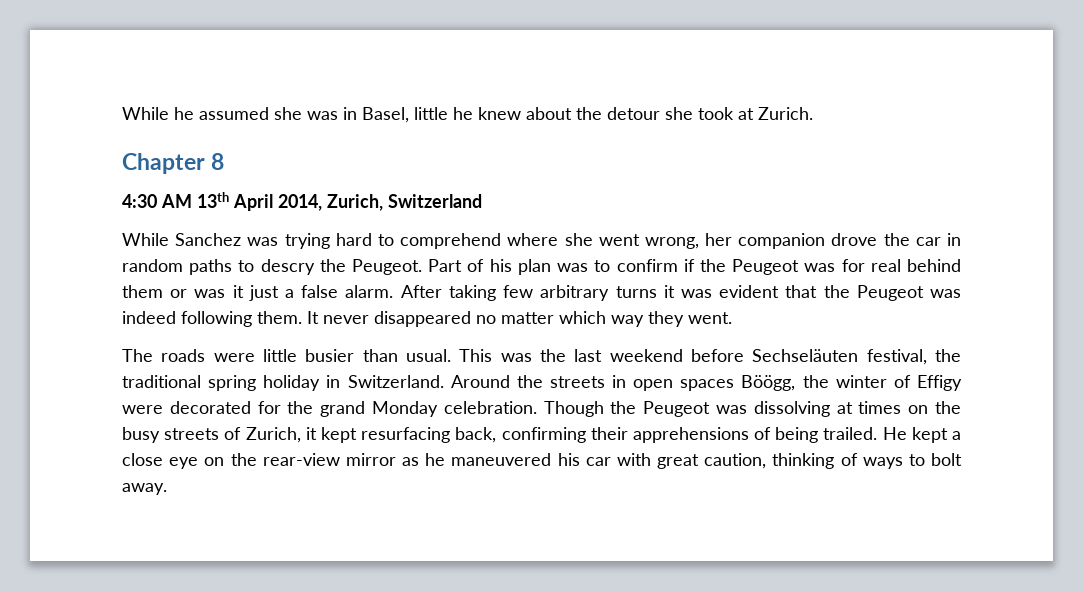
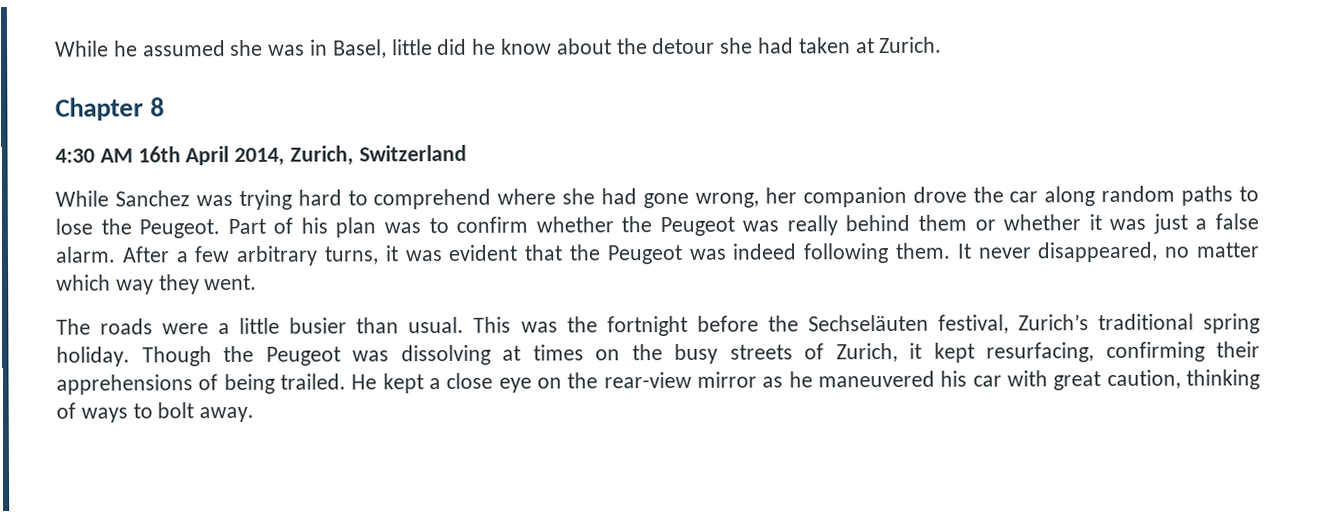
- While he assumed she was in Basel, little he knew about the detour she took at Zurich.
+ While he assumed she was in Basel, little did he know about the detour she had taken at Zurich.
- 4:30 AM 13th April 2014, Zurich, Switzerland
+ 4:30 AM 16th April 2014, Zurich, Switzerland
- While Sanchez was trying hard to comprehend where she went wrong, her companion drove the car in random paths to descry the Peugeot.
+ While Sanchez was trying hard to comprehend where she had gone wrong, her companion drove the car along random paths to lose the Peugeot.
- Part of his plan was to confirm if the Peugeot was for real behind them or was it just a false alarm.
+ Part of his plan was to confirm whether the Peugeot was really behind them or whether it was just a false alarm.
- After taking few arbitrary turns it was evident that the Peugeot was indeed following them.
+ After a few arbitrary turns, it was evident that the Peugeot was indeed following them.
- It never disappeared no matter which way they went.
+ It never disappeared, no matter which way they went.
- The roads were little busier than usual.
+ The roads were a little busier than usual.
- This was the last weekend before Sechseläuten festival, the traditional spring holiday in Switzerland. Around the streets in open spaces Böögg, the winter of Effigy were decorated for the grand Monday celebration.
+ This was the fortnight before the Sechseläuten festival, Zurich’s traditional spring holiday.
- Though the Peugeot was dissolving at times on the busy streets of Zurich, it kept resurfacing back, confirming their apprehensions of being trailed.
+ Though the Peugeot was dissolving at times on the busy streets of Zurich, it kept resurfacing, confirming their apprehensions of being trailed.

